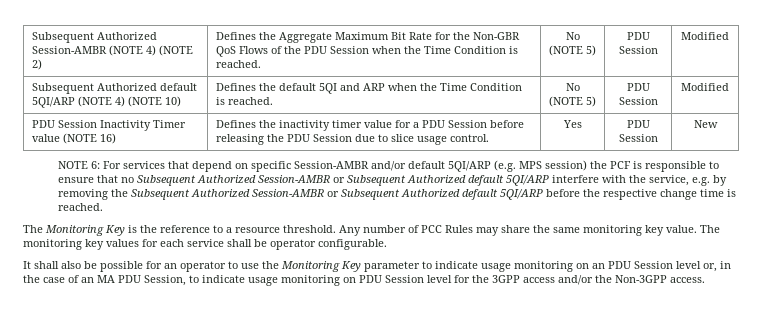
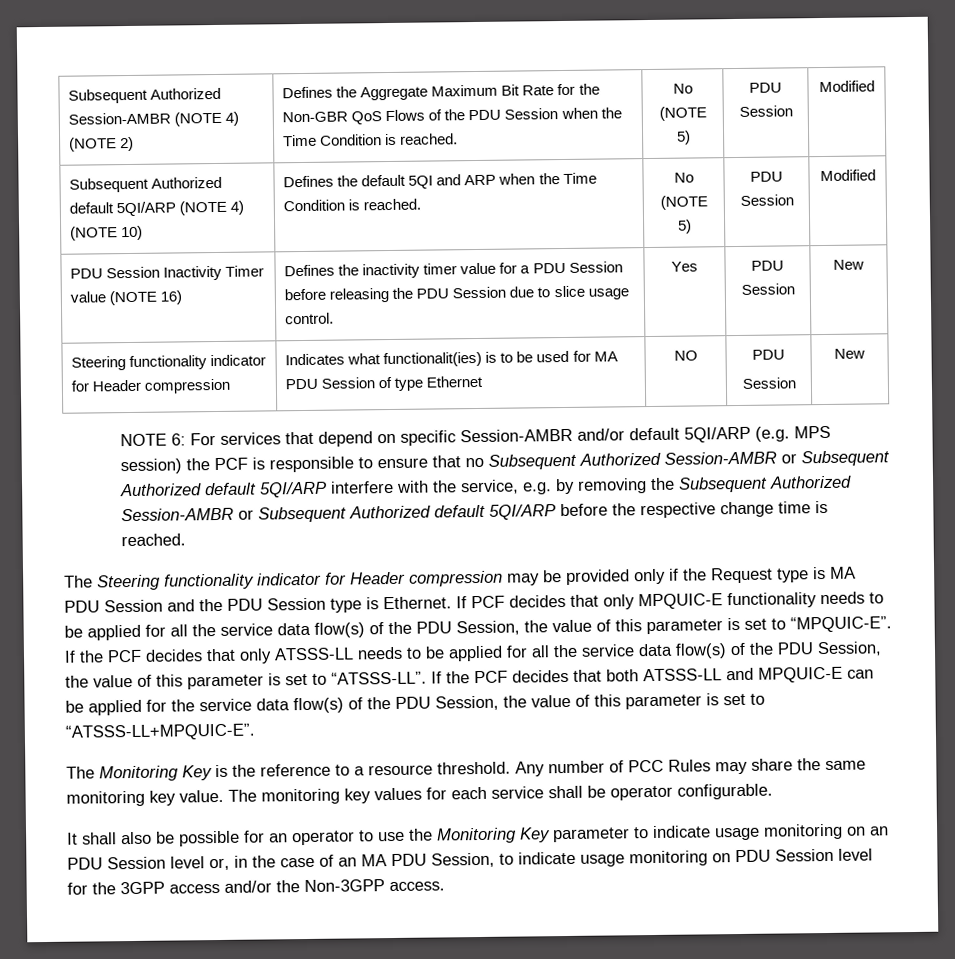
+ Steering functionality indicator for Header compression | Indicates what functionalit(ies) is to be used for MA PDU Session of type Ethernet | NO | PDU
+ Session | New
+ The Steering functionality indicator for Header compression may be provided only if the Request type is MA PDU Session and the PDU Session type is Ethernet. If PCF decides that only MPQUIC-E functionality needs to be applied for all the service data flow(s) of the PDU Session, the value of this parameter is set to “MPQUIC-E”. If the PCF decides that only ATSSS-LL needs to be applied for all the service data flow(s) of the PDU Session, the value of this parameter is set to “ATSSS-LL”. If the PCF decides that both ATSSS-LL and MPQUIC-E can be applied for the service data flow(s) of the PDU Session, the value of this parameter is set to “ATSSS-LL+MPQUIC-E”.

